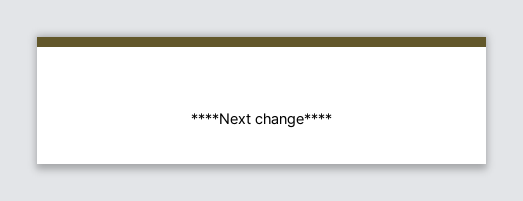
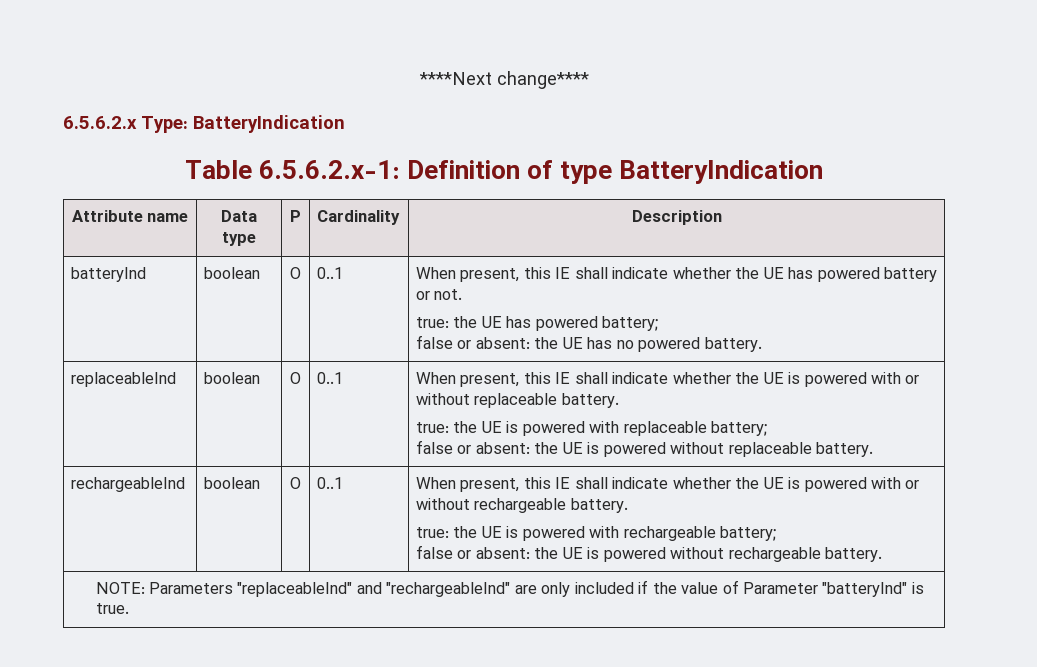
+ 6.5.6.2.x Type: BatteryIndication
+ Table 6.5.6.2.x-1: Definition of type BatteryIndication
+ Attribute name | Data type | P | Cardinality | Description
+ batteryInd | boolean | O | 0..1 | When present, this IE shall indicate whether the UE has powered battery or not.
+ true: the UE has powered battery;
+ false or absent: the UE has no powered battery.
+ replaceableInd | boolean | O | 0..1 | When present, this IE shall indicate whether the UE is powered with or without replaceable battery.
+ true: the UE is powered with replaceable battery;
+ false or absent: the UE is powered without replaceable battery.
+ rechargeableInd | boolean | O | 0..1 | When present, this IE shall indicate whether the UE is powered with or without rechargeable battery.
+ true: the UE is powered with rechargeable battery;
+ false or absent: the UE is powered without rechargeable battery.
+ NOTE: Parameters "replaceableInd" and "rechargeableInd" are only included if the value of Parameter "batteryInd" is true.

